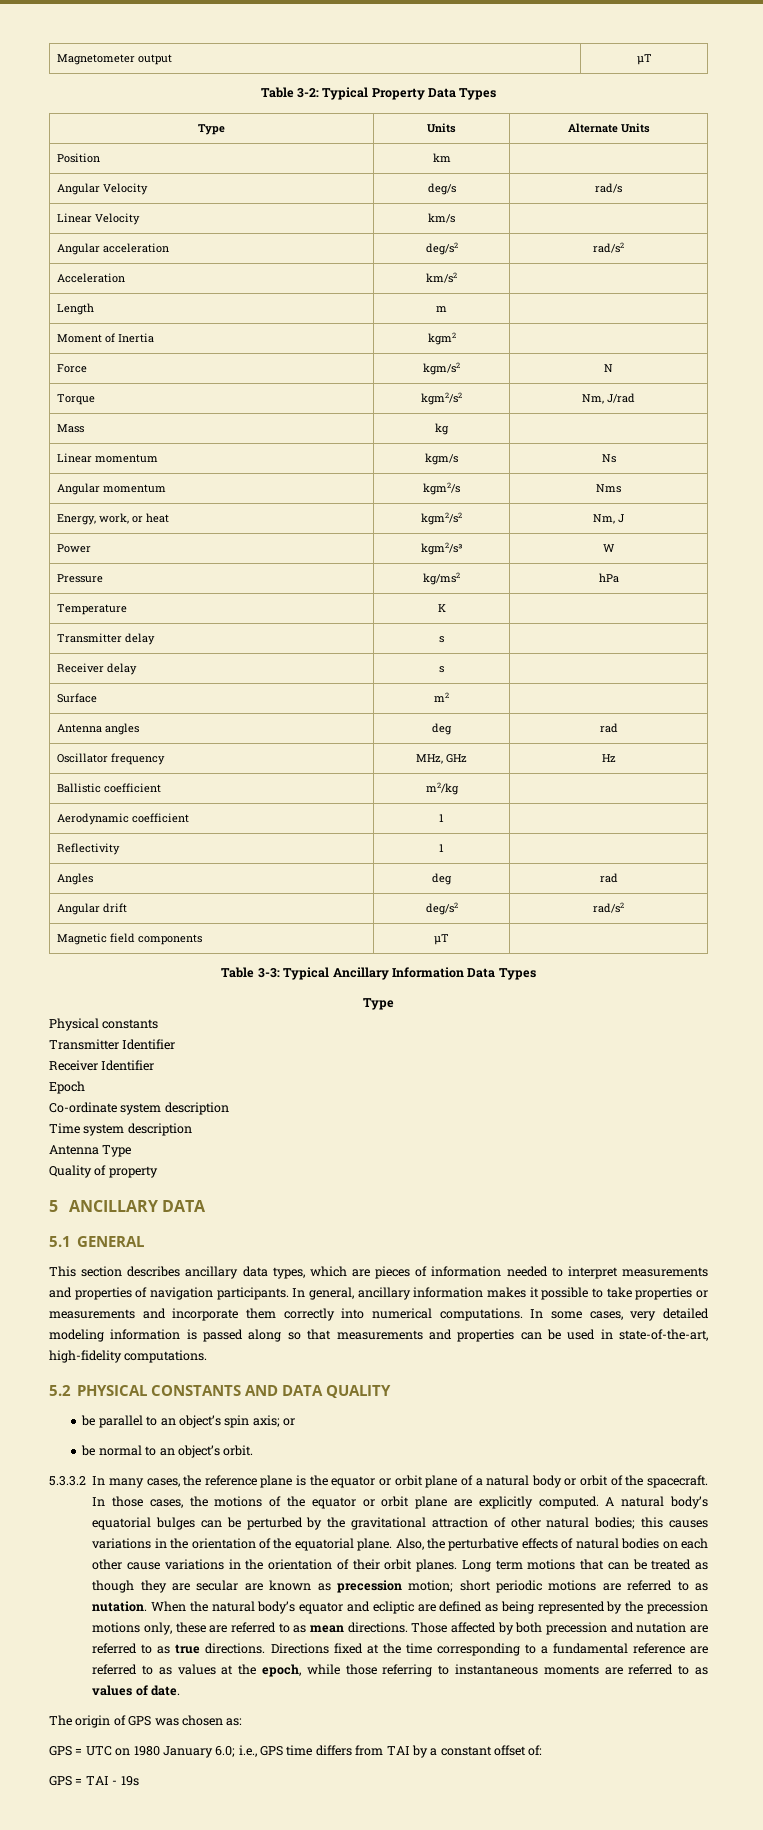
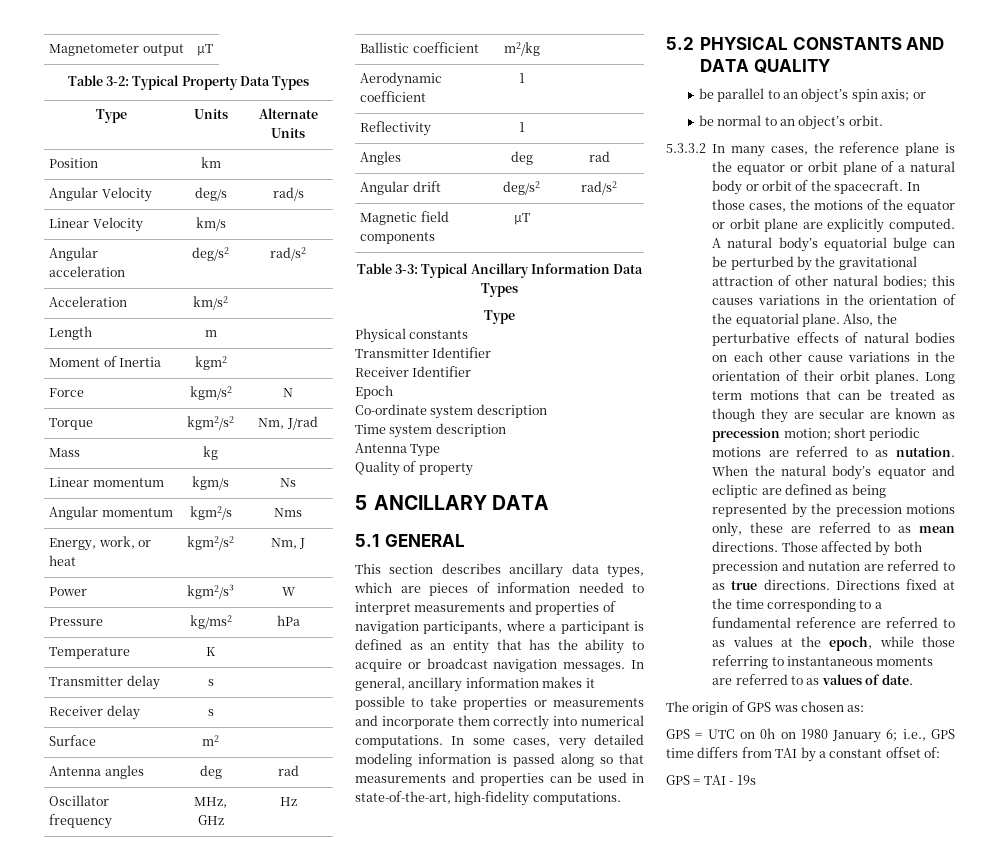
- This section describes ancillary data types, which are pieces of information needed to interpret measurements and properties of navigation participants.
+ This section describes ancillary data types, which are pieces of information needed to interpret measurements and properties of navigation participants, where a participant is defined as an entity that has the ability to acquire or broadcast navigation messages.
- A natural body’s equatorial bulges can be perturbed by the gravitational attraction of other natural bodies; this causes variations in the orientation of the equatorial plane.
+ A natural body’s equatorial bulge can be perturbed by the gravitational attraction of other natural bodies; this causes variations in the orientation of the equatorial plane.
- GPS = UTC on 1980 January 6.0; i.e., GPS time differs from TAI by a constant offset of:
+ GPS = UTC on 0h on 1980 January 6; i.e., GPS time differs from TAI by a constant offset of:

